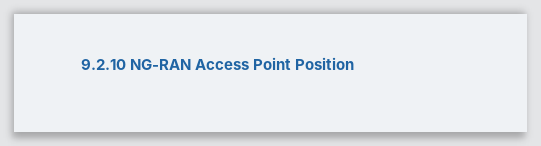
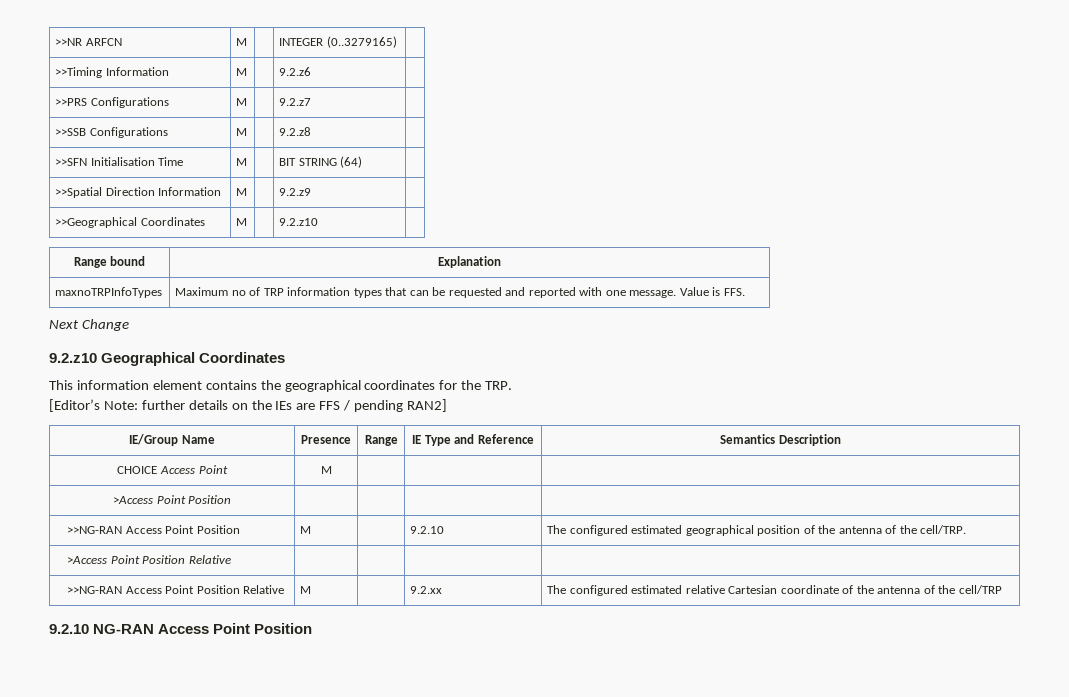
+ >>NR ARFCN | M | | INTEGER (0..3279165) |
+ >>Timing Information | M | | 9.2.z6 |
+ >>PRS Configurations | M | | 9.2.z7 |
+ >>SSB Configurations | M | | 9.2.z8 |
+ >>SFN Initialisation Time | M | | BIT STRING (64) |
+ >>Spatial Direction Information | M | | 9.2.z9 |
+ >>Geographical Coordinates | M | | 9.2.z10 |
+ Range bound | Explanation
+ maxnoTRPInfoTypes | Maximum no of TRP information types that can be requested and reported with one message. Value is FFS.
+ Next Change
+ 9.2.z10 Geographical Coordinates
+ This information element contains the geographical coordinates for the TRP.
+ [Editor’s Note: further details on the IEs are FFS / pending RAN2]
+ IE/Group Name | Presence | Range | IE Type and Reference | Semantics Description
+ CHOICE Access Point | M | | |
+ >Access Point Position | | | |
+ >>NG-RAN Access Point Position | M | | 9.2.10 | The configured estimated geographical position of the antenna of the cell/TRP.
+ >Access Point Position Relative | | | |
+ >>NG-RAN Access Point Position Relative | M | | 9.2.xx | The configured estimated relative Cartesian coordinate of the antenna of the cell/TRP

